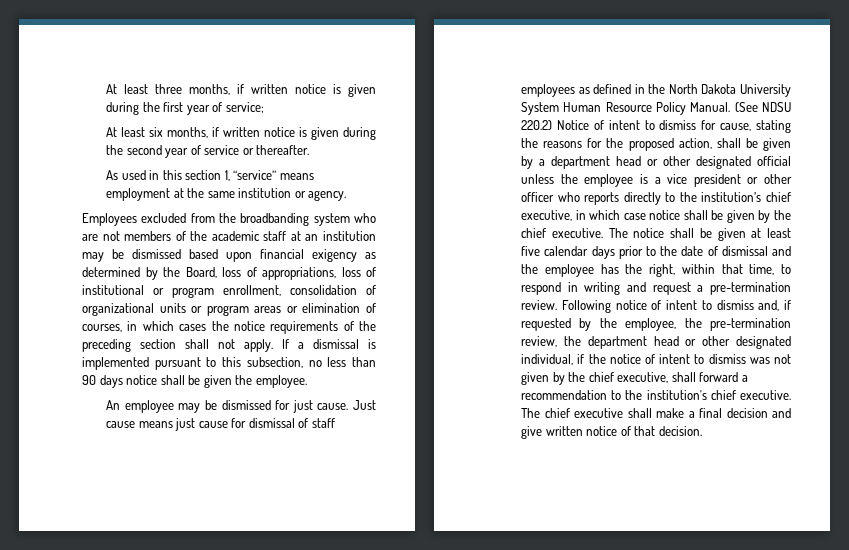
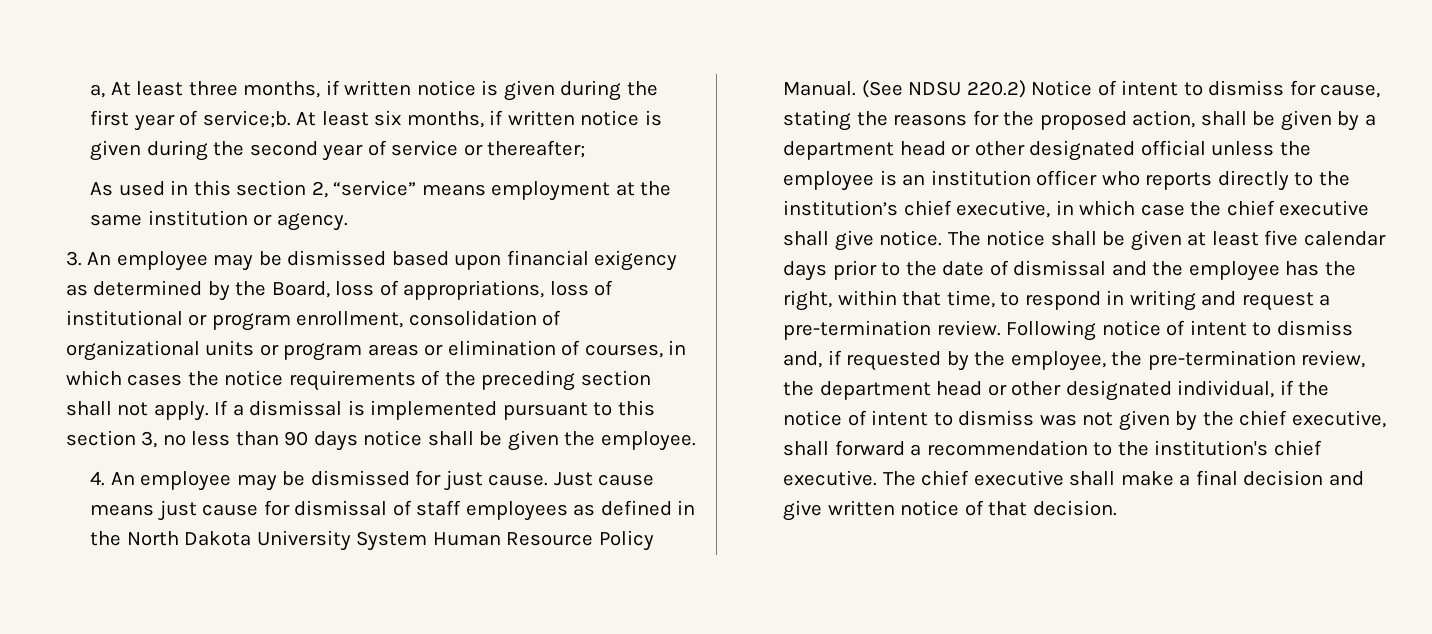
- At least three months, if written notice is given during the first year of service;
- At least six months, if written notice is given during the second year of service or thereafter.
+ a, At least three months, if written notice is given during the first year of service;b. At least six months, if written notice is given during the second year of service or thereafter;
- As used in this section 1, “service” means employment at the same institution or agency.
+ As used in this section 2, “service” means employment at the same institution or agency.
- Employees excluded from the broadbanding system who are not members of the academic staff at an institution may be dismissed based upon financial exigency as determined by the Board, loss of appropriations, loss of institutional or program enrollment, consolidation of organizational units or program areas or elimination of courses, in which cases the notice requirements of the preceding section shall not apply.
+ 3. An employee may be dismissed based upon financial exigency as determined by the Board, loss of appropriations, loss of institutional or program enrollment, consolidation of organizational units or program areas or elimination of courses, in which cases the notice requirements of the preceding section shall not apply.
- If a dismissal is implemented pursuant to this subsection, no less than 90 days notice shall be given the employee.
+ If a dismissal is implemented pursuant to this section 3, no less than 90 days notice shall be given the employee.
- An employee may be dismissed for just cause.
+ 4. An employee may be dismissed for just cause.
- (See NDSU 220.2) Notice of intent to dismiss for cause, stating the reasons for the proposed action, shall be given by a department head or other designated official unless the employee is a vice president or other officer who reports directly to the institution’s chief executive, in which case notice shall be given by the chief executive.
+ (See NDSU 220.2) Notice of intent to dismiss for cause, stating the reasons for the proposed action, shall be given by a department head or other designated official unless the employee is an institution officer who reports directly to the institution’s chief executive, in which case the chief executive shall give notice.

